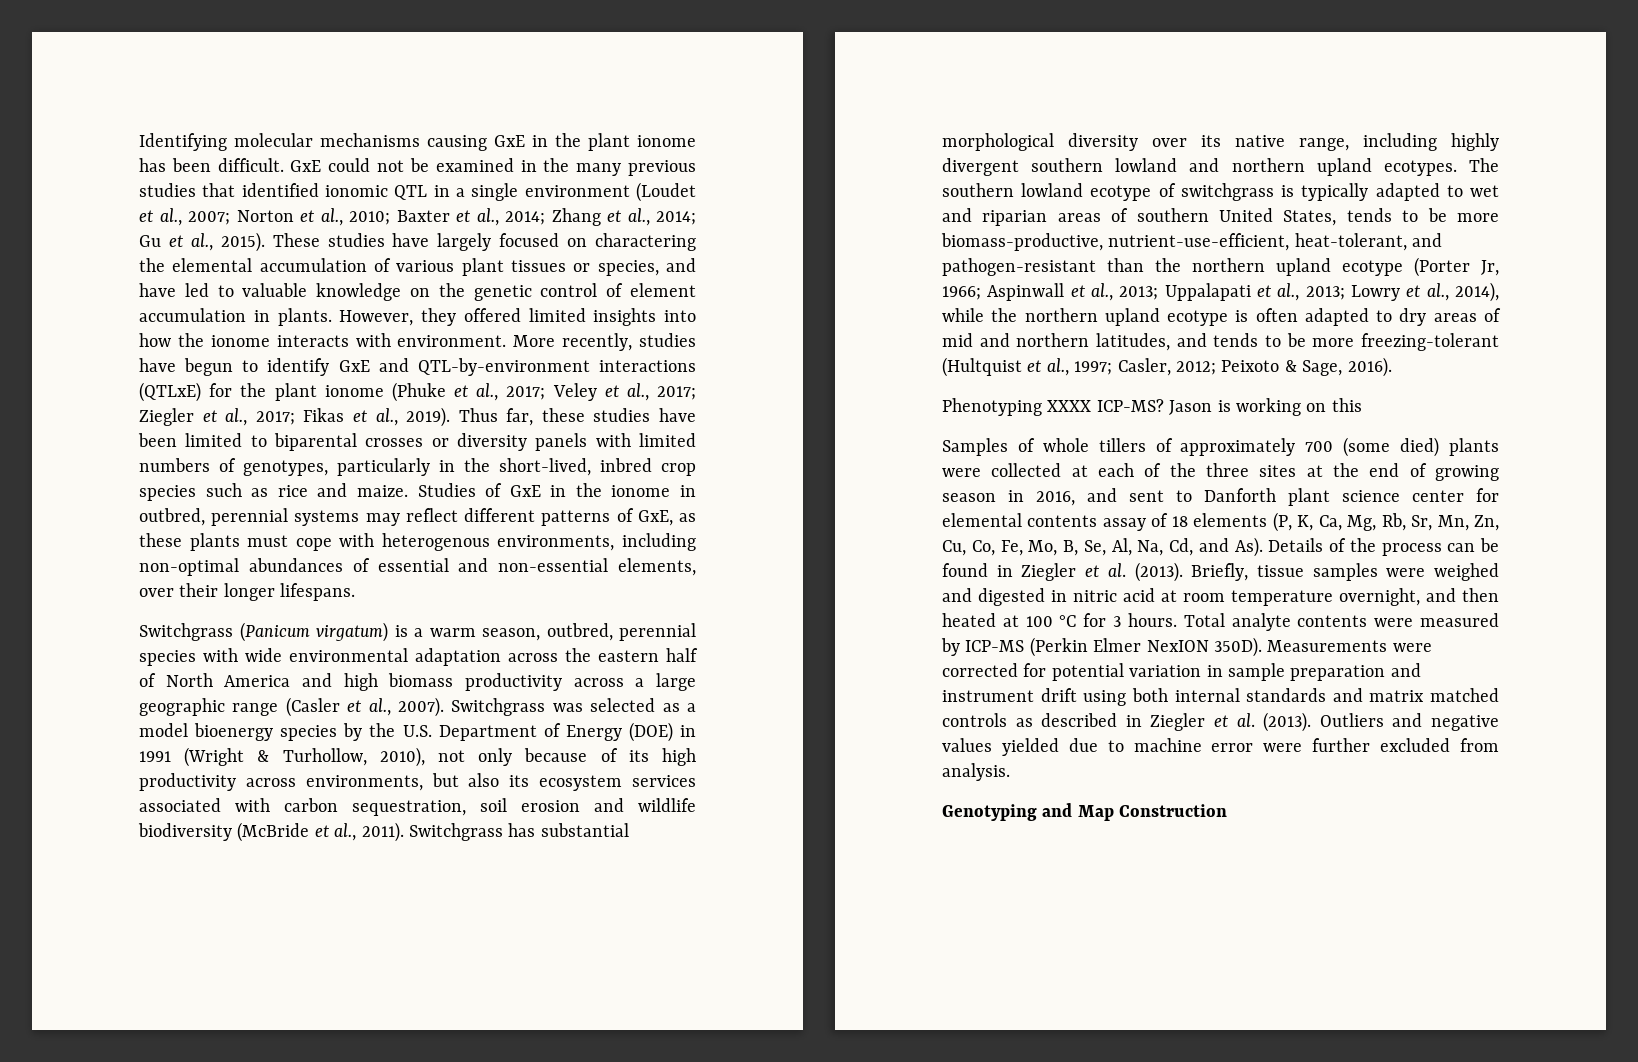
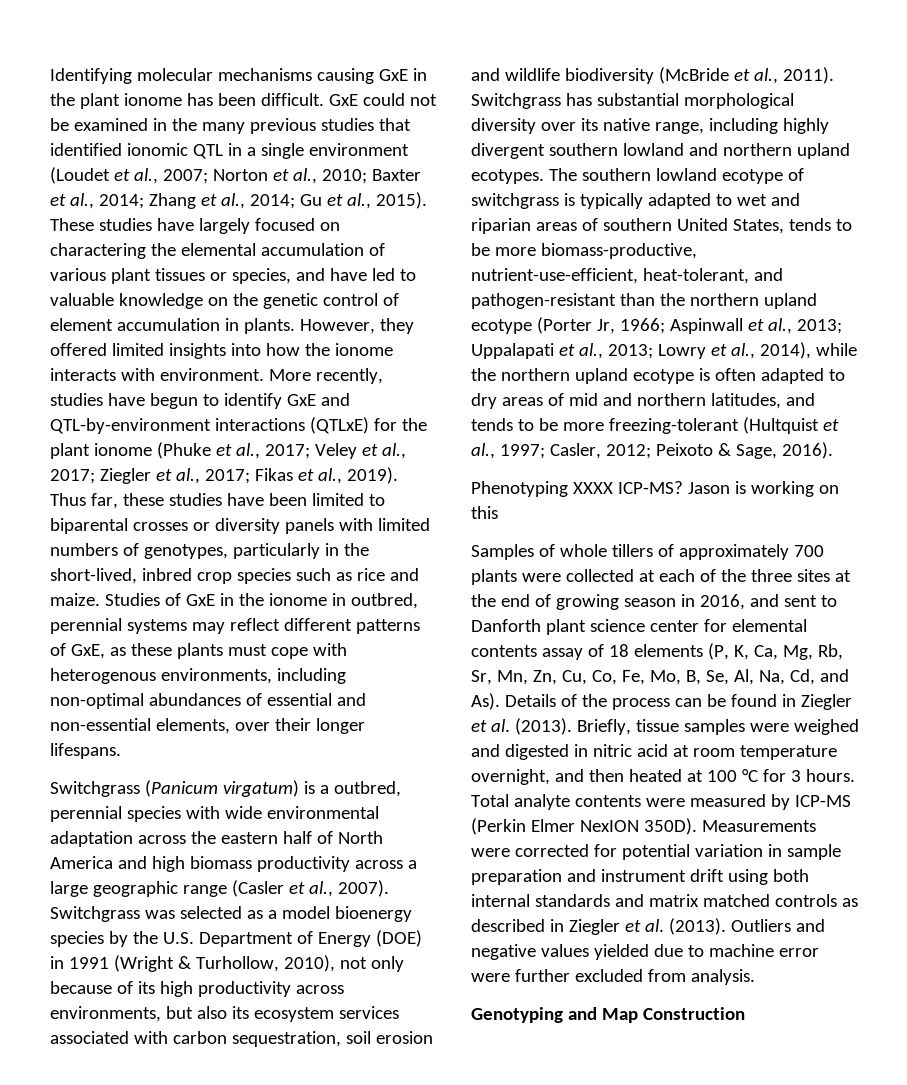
- Switchgrass (Panicum virgatum) is a warm season, outbred, perennial species with wide environmental adaptation across the eastern half of North America and high biomass productivity across a large geographic range (Casler et al., 2007).
+ Switchgrass (Panicum virgatum) is a outbred, perennial species with wide environmental adaptation across the eastern half of North America and high biomass productivity across a large geographic range (Casler et al., 2007).
- Samples of whole tillers of approximately 700 (some died) plants were collected at each of the three sites at the end of growing season in 2016, and sent to Danforth plant science center for elemental contents assay of 18 elements (P, K, Ca, Mg, Rb, Sr, Mn, Zn, Cu, Co, Fe, Mo, B, Se, Al, Na, Cd, and As). Details of the process can be found in Ziegler et al. (2013).
+ Samples of whole tillers of approximately 700 plants were collected at each of the three sites at the end of growing season in 2016, and sent to Danforth plant science center for elemental contents assay of 18 elements (P, K, Ca, Mg, Rb, Sr, Mn, Zn, Cu, Co, Fe, Mo, B, Se, Al, Na, Cd, and As). Details of the process can be found in Ziegler et al. (2013).

